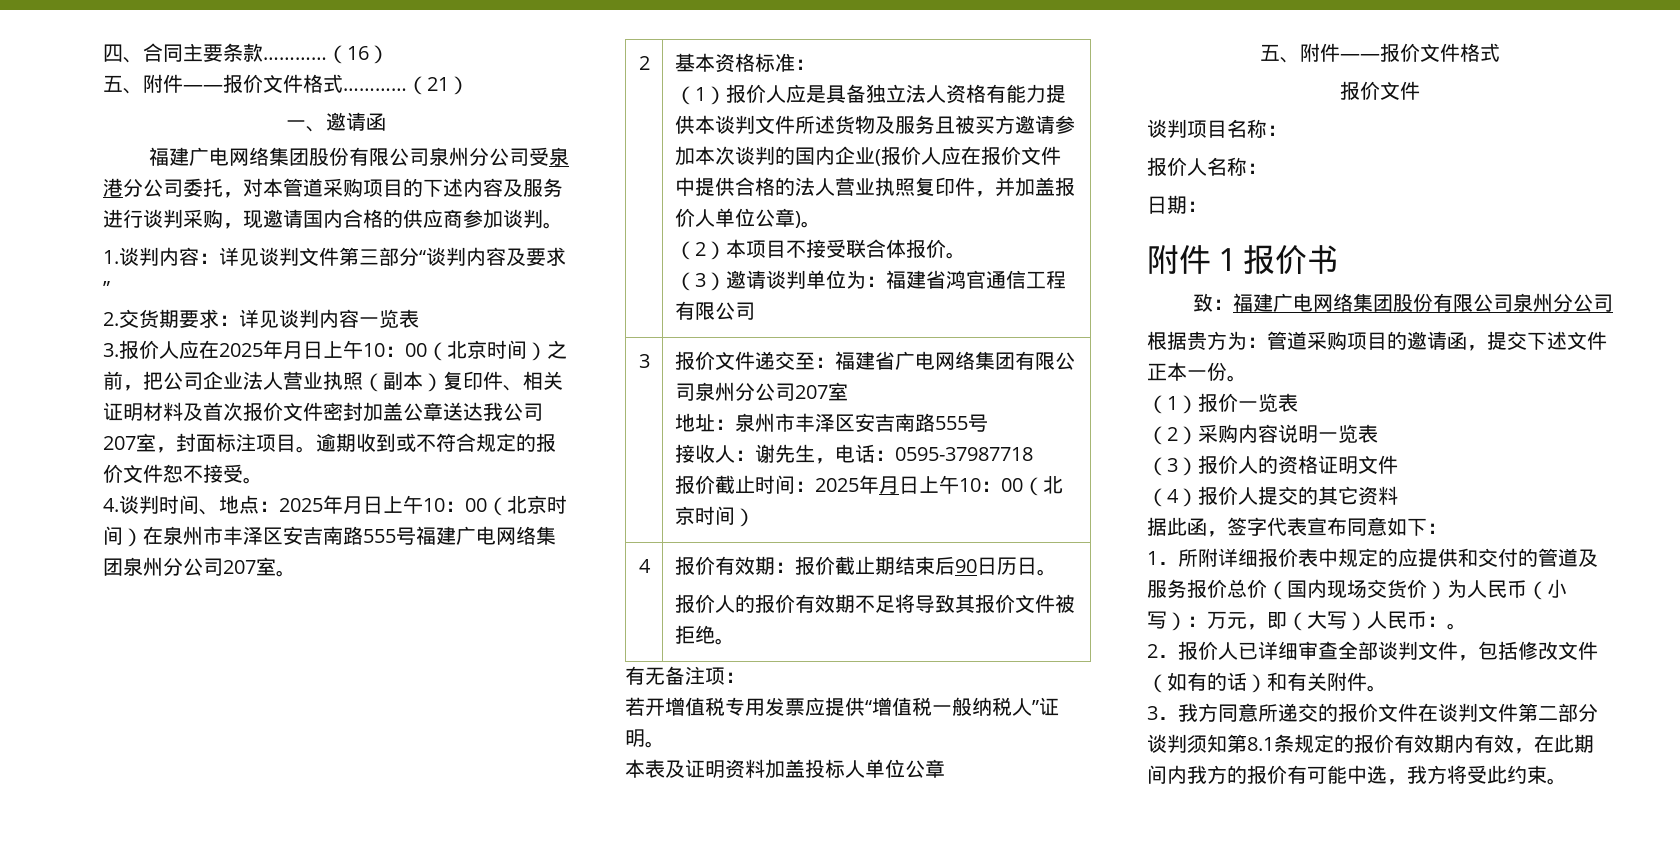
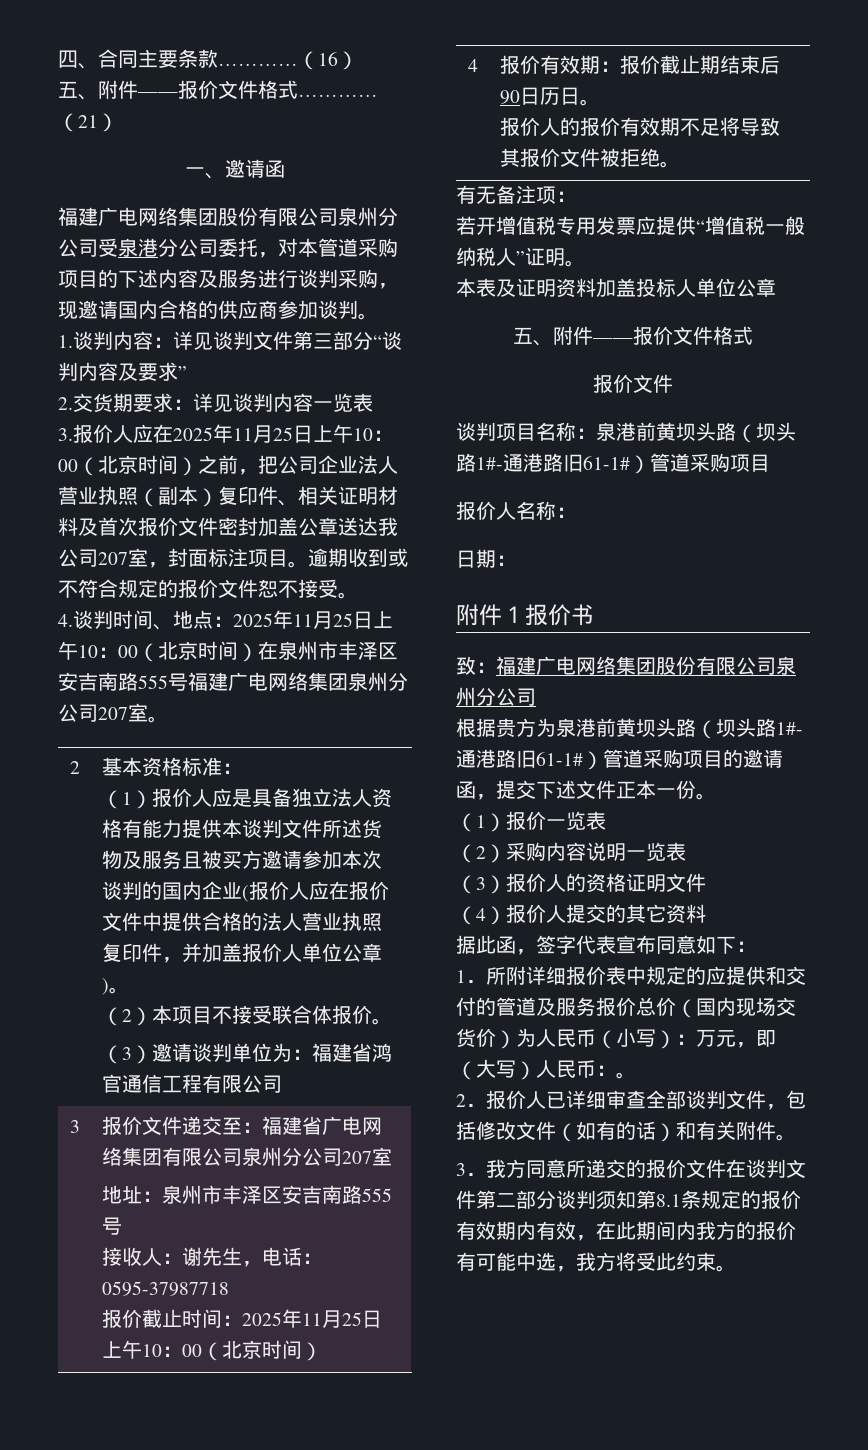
- 3.报价人应在2025年月日上午10：00（北京时间）之前，把公司企业法人营业执照（副本）复印件、相关证明材料及首次报价文件密封加盖公章送达我公司207室，封面标注项目。
+ 3.报价人应在2025年11月25日上午10：00（北京时间）之前，把公司企业法人营业执照（副本）复印件、相关证明材料及首次报价文件密封加盖公章送达我公司207室，封面标注项目。
- 4.谈判时间、地点：2025年月日上午10：00（北京时间）在泉州市丰泽区安吉南路555号福建广电网络集团泉州分公司207室。
+ 4.谈判时间、地点：2025年11月25日上午10：00（北京时间）在泉州市丰泽区安吉南路555号福建广电网络集团泉州分公司207室。
- 报价截止时间：2025年月日上午10：00（北京时间）
+ 报价截止时间：2025年11月25日上午10：00（北京时间）
- 谈判项目名称：
+ 谈判项目名称：泉港前黄坝头路（坝头路1#-通港路旧61-1#）管道采购项目
- 根据贵方为：管道采购项目的邀请函，提交下述文件正本一份。
+ 根据贵方为泉港前黄坝头路（坝头路1#-通港路旧61-1#）管道采购项目的邀请函，提交下述文件正本一份。

